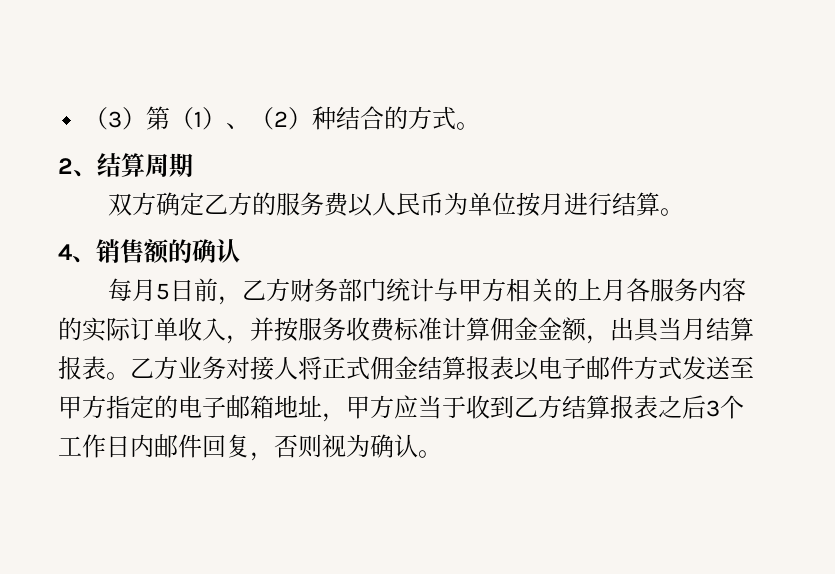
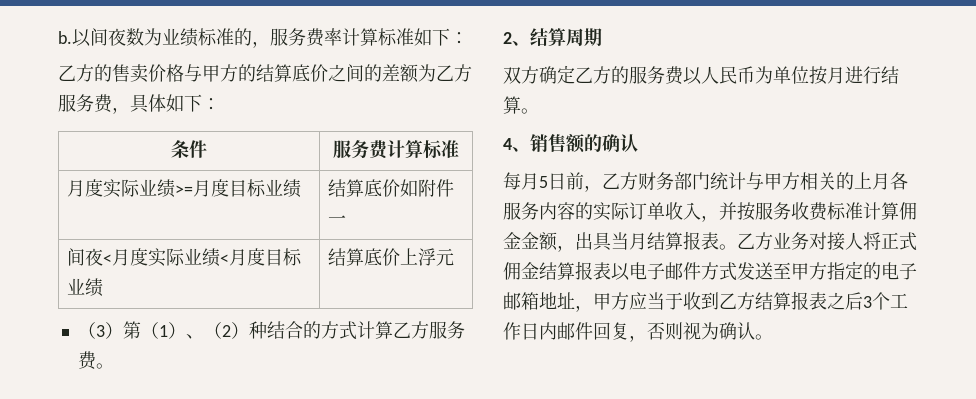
+ b.以间夜数为业绩标准的，服务费率计算标准如下：
+ 乙方的售卖价格与甲方的结算底价之间的差额为乙方服务费，具体如下：
+ 条件 | 服务费计算标准
+ 月度实际业绩>=月度目标业绩 | 结算底价如附件一
+ 间夜<月度实际业绩<月度目标业绩 | 结算底价上浮元
- （3）第（1）、（2）种结合的方式。
+ （3）第（1）、（2）种结合的方式计算乙方服务费。

